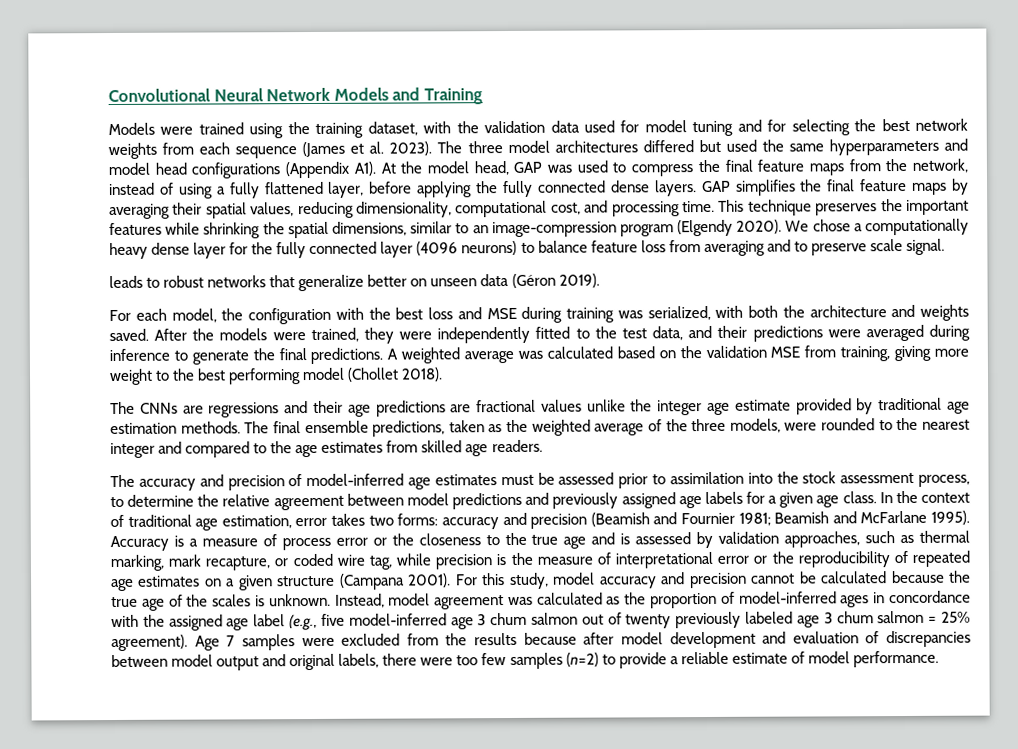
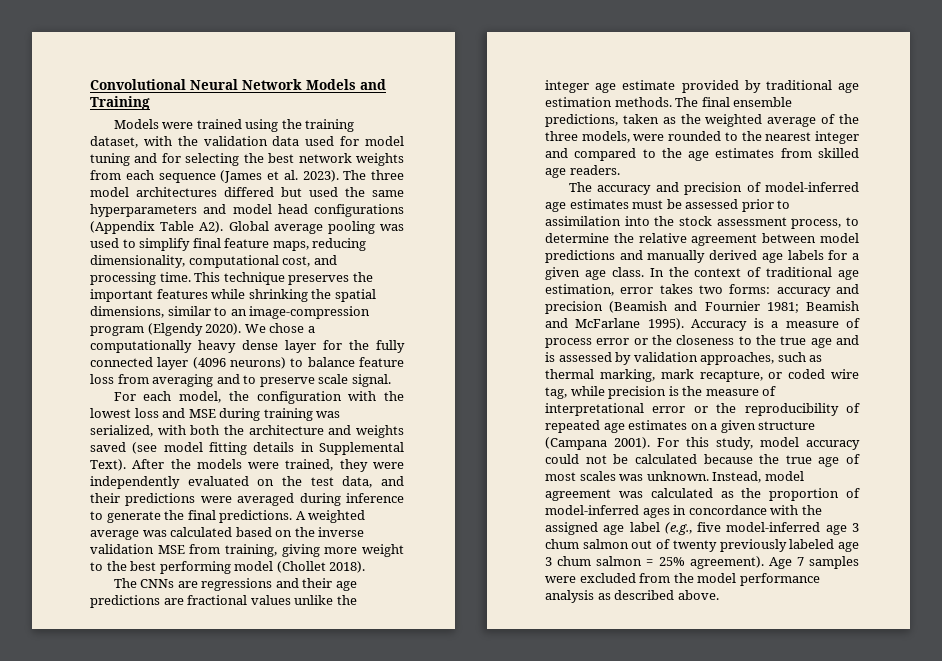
- The three model architectures differed but used the same hyperparameters and model head configurations (Appendix A1). At the model head, GAP was used to compress the final feature maps from the network, instead of using a fully flattened layer, before applying the fully connected dense layers. GAP simplifies the final feature maps by averaging their spatial values, reducing dimensionality, computational cost, and processing time.
+ The three model architectures differed but used the same hyperparameters and model head configurations (Appendix Table A2). Global average pooling was used to simplify final feature maps, reducing dimensionality, computational cost, and processing time.
- leads to robust networks that generalize better on unseen data (Géron 2019).
- For each model, the configuration with the best loss and MSE during training was serialized, with both the architecture and weights saved.
+ For each model, the configuration with the lowest loss and MSE during training was serialized, with both the architecture and weights saved (see model fitting details in Supplemental Text).
- After the models were trained, they were independently fitted to the test data, and their predictions were averaged during inference to generate the final predictions.
+ After the models were trained, they were independently evaluated on the test data, and their predictions were averaged during inference to generate the final predictions.
- A weighted average was calculated based on the validation MSE from training, giving more weight to the best performing model (Chollet 2018).
+ A weighted average was calculated based on the inverse validation MSE from training, giving more weight to the best performing model (Chollet 2018).
- The accuracy and precision of model-inferred age estimates must be assessed prior to assimilation into the stock assessment process, to determine the relative agreement between model predictions and previously assigned age labels for a given age class.
+ The accuracy and precision of model-inferred age estimates must be assessed prior to assimilation into the stock assessment process, to determine the relative agreement between model predictions and manually derived age labels for a given age class.
- For this study, model accuracy and precision cannot be calculated because the true age of the scales is unknown.
+ For this study, model accuracy could not be calculated because the true age of most scales was unknown.
- Age 7 samples were excluded from the results because after model development and evaluation of discrepancies between model output and original labels, there were too few samples (n=2) to provide a reliable estimate of model performance.
+ Age 7 samples were excluded from the model performance analysis as described above.

